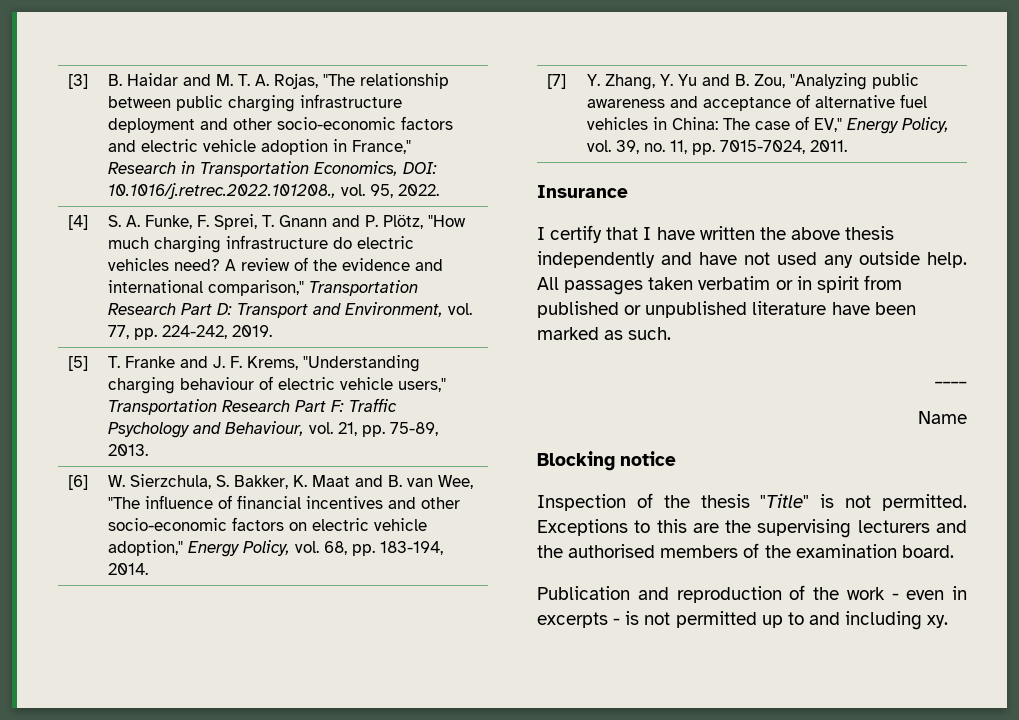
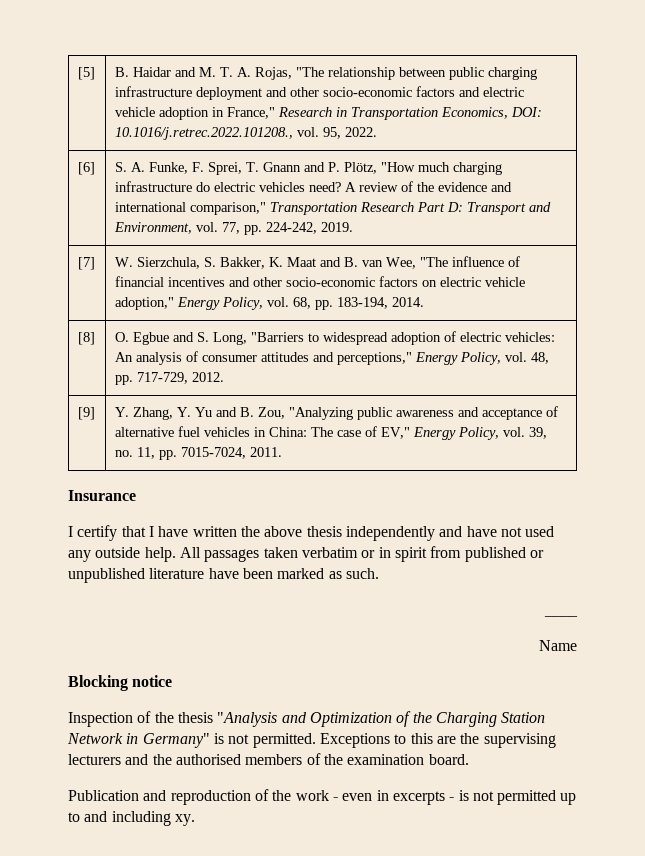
- [3] | B. Haidar and M. T. A. Rojas, "The relationship between public charging infrastructure deployment and other socio-economic factors and electric vehicle adoption in France," Research in Transportation Economics, DOI: 10.1016/j.retrec.2022.101208., vol. 95, 2022.
+ [5] | B. Haidar and M. T. A. Rojas, "The relationship between public charging infrastructure deployment and other socio-economic factors and electric vehicle adoption in France," Research in Transportation Economics, DOI: 10.1016/j.retrec.2022.101208., vol. 95, 2022.
- [4] | S. A. Funke, F. Sprei, T. Gnann and P. Plötz, "How much charging infrastructure do electric vehicles need? A review of the evidence and international comparison," Transportation Research Part D: Transport and Environment, vol. 77, pp. 224-242, 2019.
+ [6] | S. A. Funke, F. Sprei, T. Gnann and P. Plötz, "How much charging infrastructure do electric vehicles need? A review of the evidence and international comparison," Transportation Research Part D: Transport and Environment, vol. 77, pp. 224-242, 2019.
- [5] | T. Franke and J. F. Krems, "Understanding charging behaviour of electric vehicle users," Transportation Research Part F: Traffic Psychology and Behaviour, vol. 21, pp. 75-89, 2013.
- [6] | W. Sierzchula, S. Bakker, K. Maat and B. van Wee, "The influence of financial incentives and other socio-economic factors on electric vehicle adoption," Energy Policy, vol. 68, pp. 183-194, 2014.
+ [7] | W. Sierzchula, S. Bakker, K. Maat and B. van Wee, "The influence of financial incentives and other socio-economic factors on electric vehicle adoption," Energy Policy, vol. 68, pp. 183-194, 2014.
- [7] | Y. Zhang, Y. Yu and B. Zou, "Analyzing public awareness and acceptance of alternative fuel vehicles in China: The case of EV," Energy Policy, vol. 39, no. 11, pp. 7015-7024, 2011.
+ [8] | O. Egbue and S. Long, "Barriers to widespread adoption of electric vehicles: An analysis of consumer attitudes and perceptions," Energy Policy, vol. 48, pp. 717-729, 2012.
+ [9] | Y. Zhang, Y. Yu and B. Zou, "Analyzing public awareness and acceptance of alternative fuel vehicles in China: The case of EV," Energy Policy, vol. 39, no. 11, pp. 7015-7024, 2011.
- Inspection of the thesis "Title" is not permitted.
+ Inspection of the thesis "Analysis and Optimization of the Charging Station Network in Germany" is not permitted.

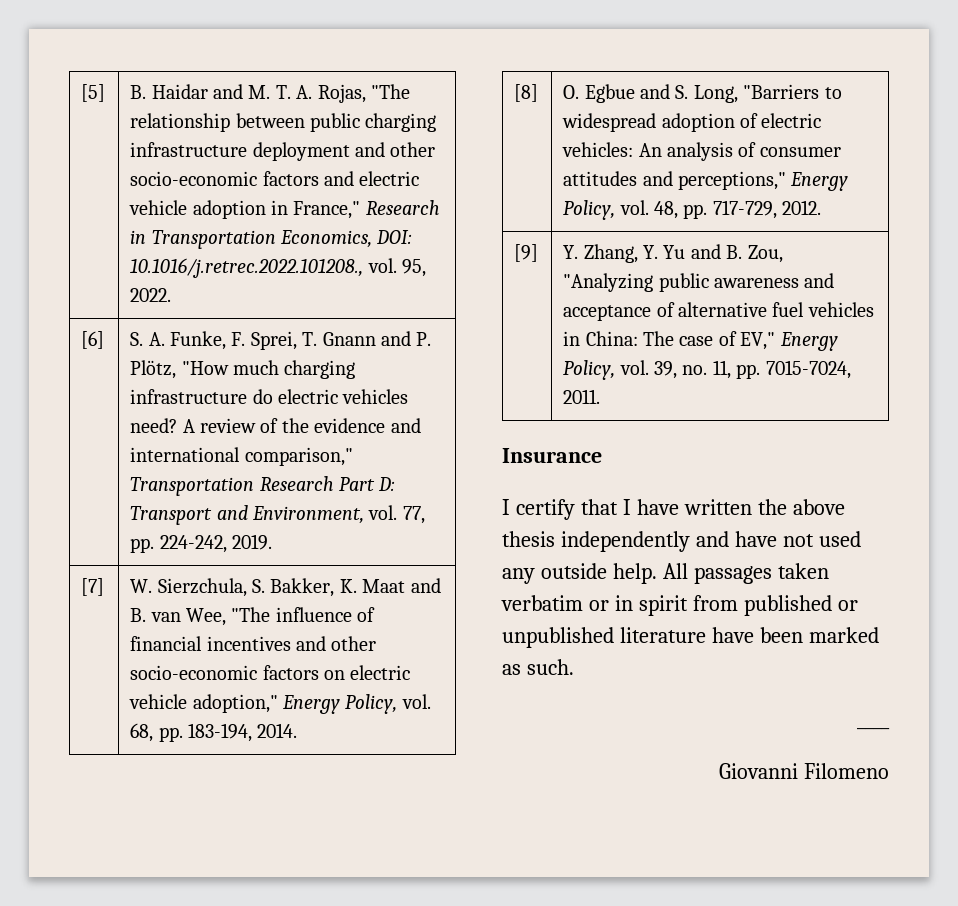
- Name
- Blocking notice
- Inspection of the thesis "Analysis and Optimization of the Charging Station Network in Germany" is not permitted. Exceptions to this are the supervising lecturers and the authorised members of the examination board.
- Publication and reproduction of the work - even in excerpts - is not permitted up to and including xy.
+ Giovanni Filomeno

